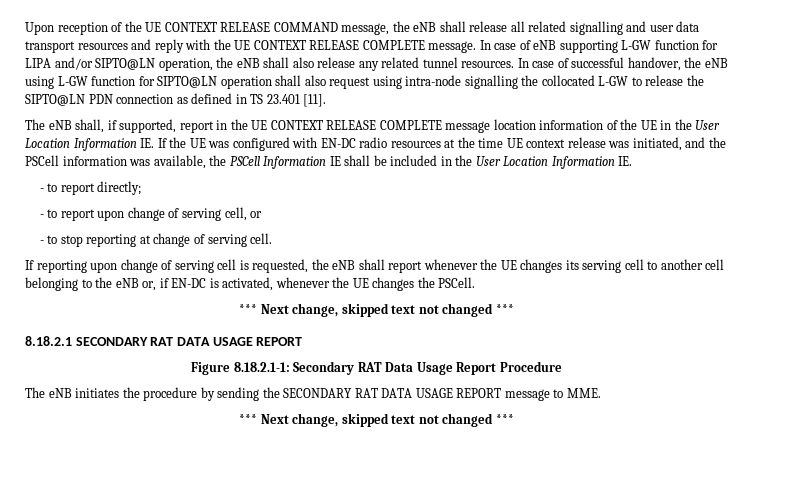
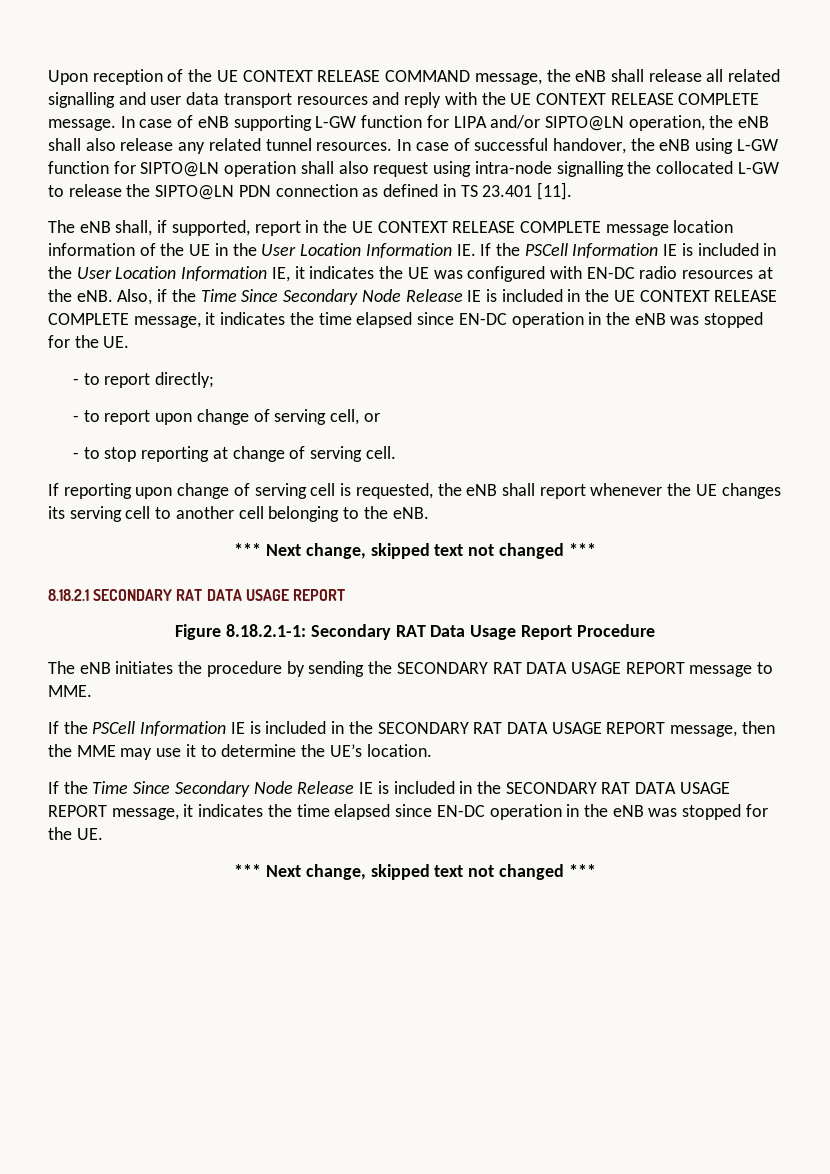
- The eNB shall, if supported, report in the UE CONTEXT RELEASE COMPLETE message location information of the UE in the User Location Information IE. If the UE was configured with EN-DC radio resources at the time UE context release was initiated, and the PSCell information was available, the PSCell Information IE shall be included in the User Location Information IE.
+ The eNB shall, if supported, report in the UE CONTEXT RELEASE COMPLETE message location information of the UE in the User Location Information IE. If the PSCell Information IE is included in the User Location Information IE, it indicates the UE was configured with EN-DC radio resources at the eNB. Also, if the Time Since Secondary Node Release IE is included in the UE CONTEXT RELEASE COMPLETE message, it indicates the time elapsed since EN-DC operation in the eNB was stopped for the UE.
- If reporting upon change of serving cell is requested, the eNB shall report whenever the UE changes its serving cell to another cell belonging to the eNB or, if EN-DC is activated, whenever the UE changes the PSCell.
+ If reporting upon change of serving cell is requested, the eNB shall report whenever the UE changes its serving cell to another cell belonging to the eNB.
+ If the PSCell Information IE is included in the SECONDARY RAT DATA USAGE REPORT message, then the MME may use it to determine the UE’s location.
+ If the Time Since Secondary Node Release IE is included in the SECONDARY RAT DATA USAGE REPORT message, it indicates the time elapsed since EN-DC operation in the eNB was stopped for the UE.

